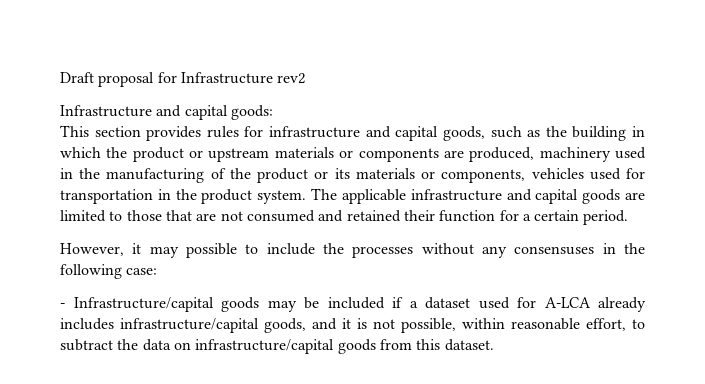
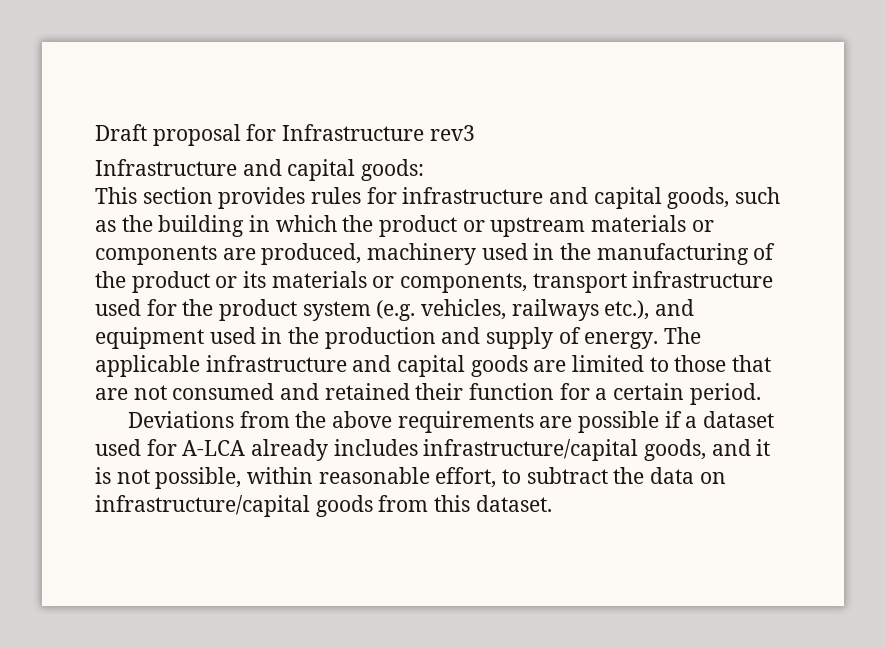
- Draft proposal for Infrastructure rev2
+ Draft proposal for Infrastructure rev3
- This section provides rules for infrastructure and capital goods, such as the building in which the product or upstream materials or components are produced, machinery used in the manufacturing of the product or its materials or components, vehicles used for transportation in the product system.
+ This section provides rules for infrastructure and capital goods, such as the building in which the product or upstream materials or components are produced, machinery used in the manufacturing of the product or its materials or components, transport infrastructure used for the product system (e.g. vehicles, railways etc.), and equipment used in the production and supply of energy.
- However, it may possible to include the processes without any consensuses in the following case:
- - Infrastructure/capital goods may be included if a dataset used for A-LCA already includes infrastructure/capital goods, and it is not possible, within reasonable effort, to subtract the data on infrastructure/capital goods from this dataset.
+ Deviations from the above requirements are possible if a dataset used for A-LCA already includes infrastructure/capital goods, and it is not possible, within reasonable effort, to subtract the data on infrastructure/capital goods from this dataset.

